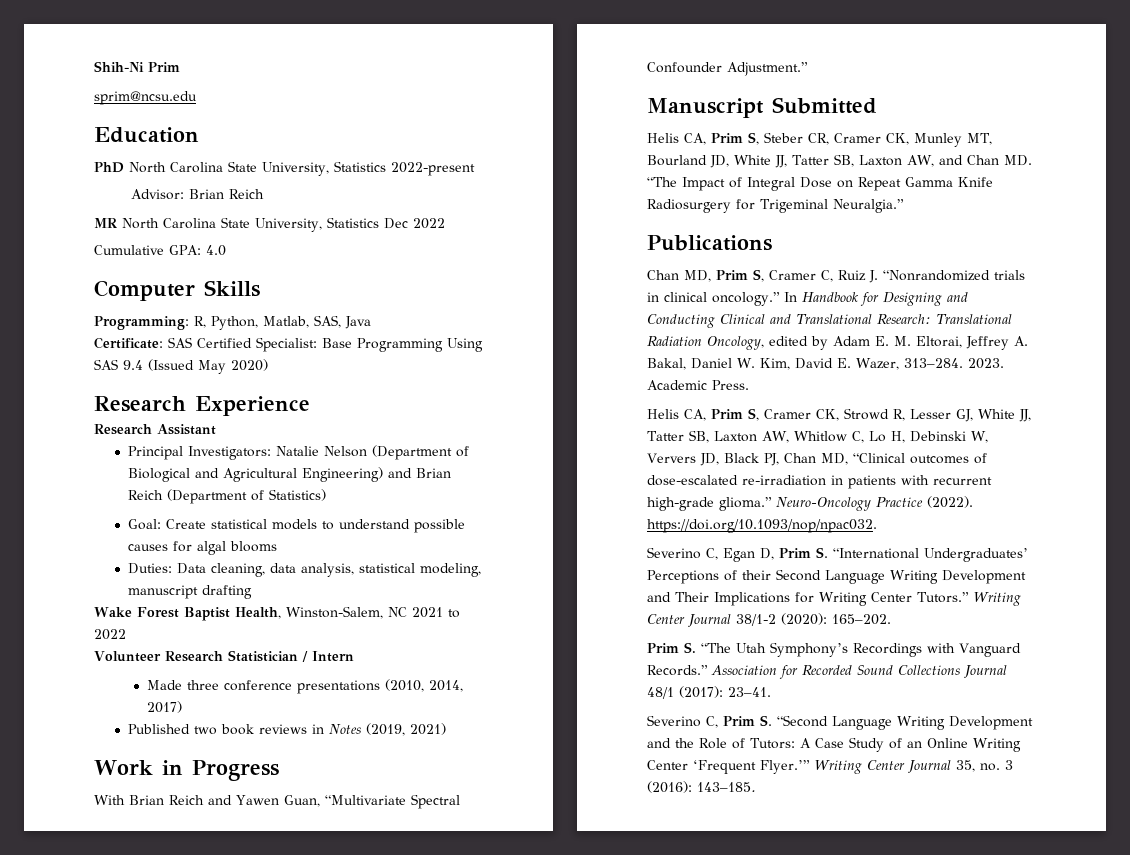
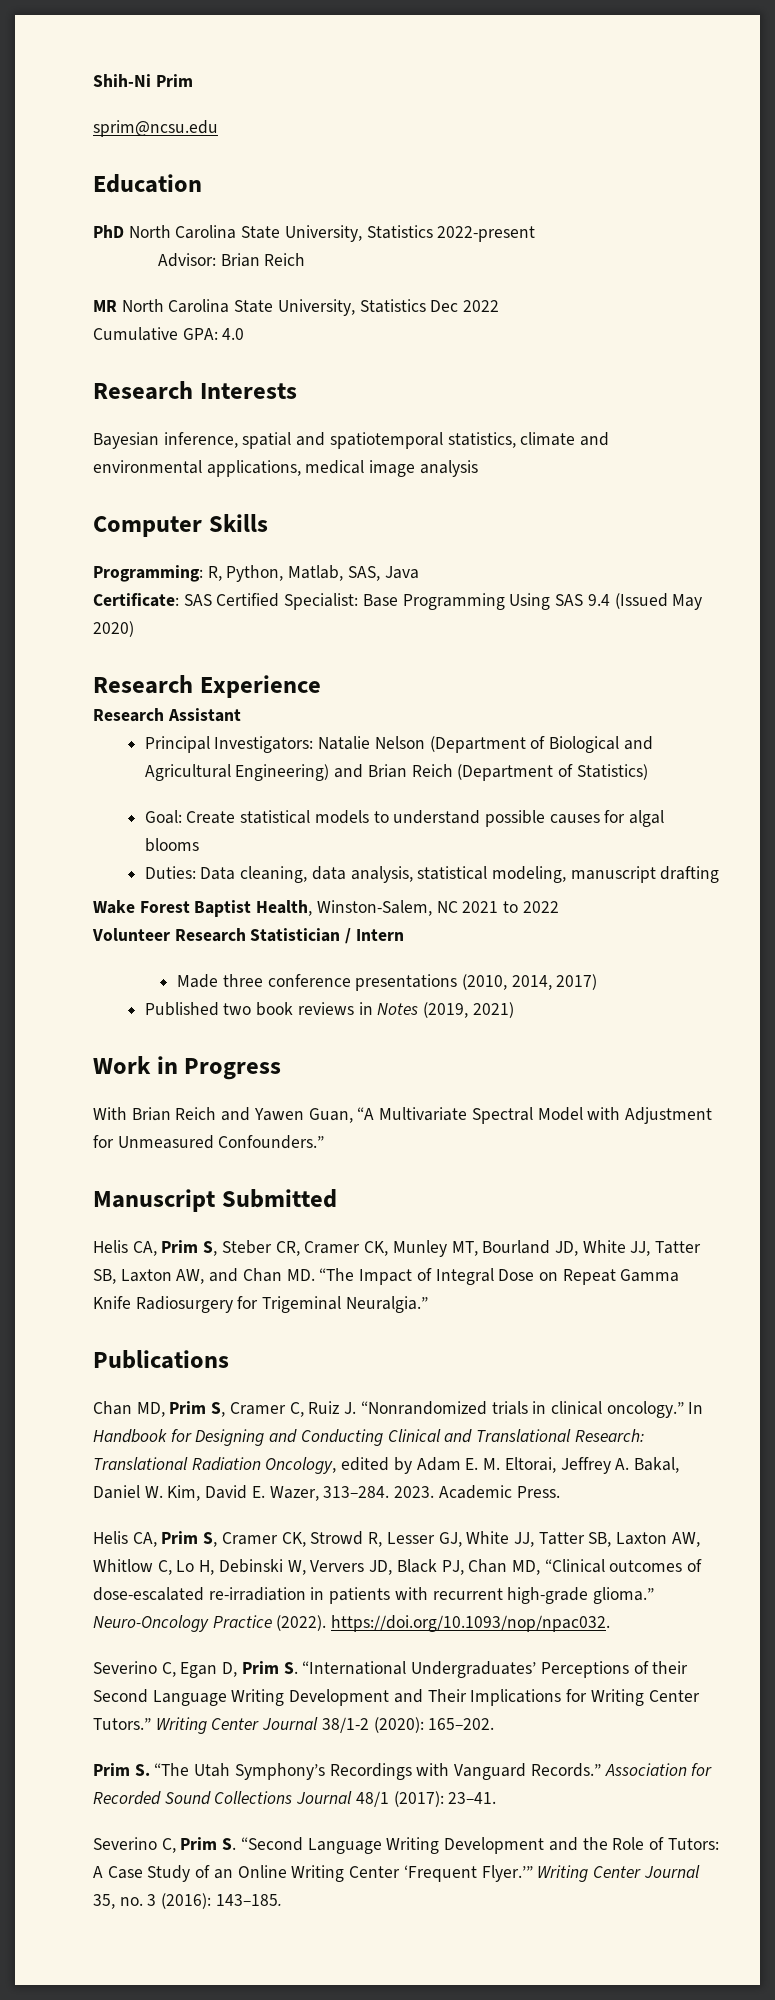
+ Research Interests
+ Bayesian inference, spatial and spatiotemporal statistics, climate and environmental applications, medical image analysis
- With Brian Reich and Yawen Guan, “Multivariate Spectral Confounder Adjustment.”
+ With Brian Reich and Yawen Guan, “A Multivariate Spectral Model with Adjustment for Unmeasured Confounders.”

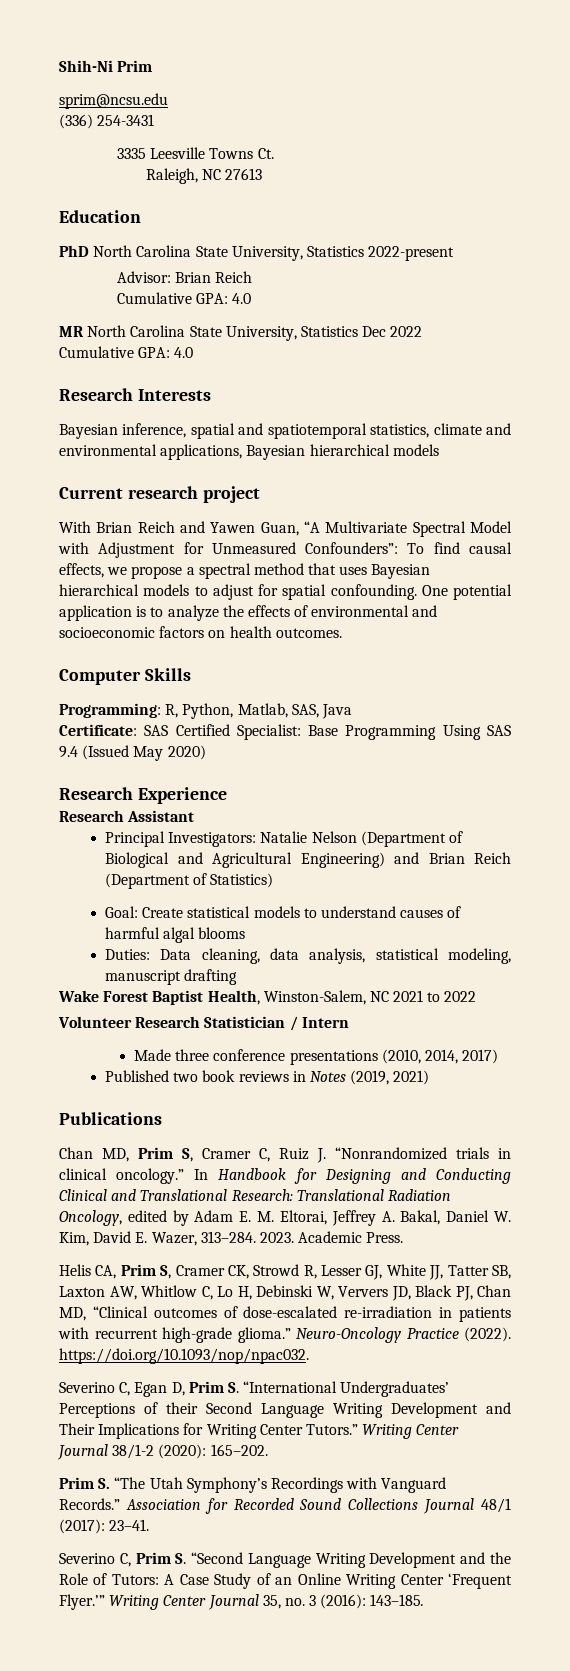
+ (336) 254-3431
+ 3335 Leesville Towns Ct.
+ Raleigh, NC 27613
  Advisor: Brian Reich
+ Cumulative GPA: 4.0
- Bayesian inference, spatial and spatiotemporal statistics, climate and environmental applications, medical image analysis
+ Bayesian inference, spatial and spatiotemporal statistics, climate and environmental applications, Bayesian hierarchical models
+ Current research project
+ With Brian Reich and Yawen Guan, “A Multivariate Spectral Model with Adjustment for Unmeasured Confounders”: To find causal effects, we propose a spectral method that uses Bayesian hierarchical models to adjust for spatial confounding. One potential application is to analyze the effects of environmental and socioeconomic factors on health outcomes.
- Goal: Create statistical models to understand possible causes for algal blooms
+ Goal: Create statistical models to understand causes of harmful algal blooms
- Work in Progress
- With Brian Reich and Yawen Guan, “A Multivariate Spectral Model with Adjustment for Unmeasured Confounders.”
- Manuscript Submitted
- Helis CA, Prim S, Steber CR, Cramer CK, Munley MT, Bourland JD, White JJ, Tatter SB, Laxton AW, and Chan MD. “The Impact of Integral Dose on Repeat Gamma Knife Radiosurgery for Trigeminal Neuralgia.”

